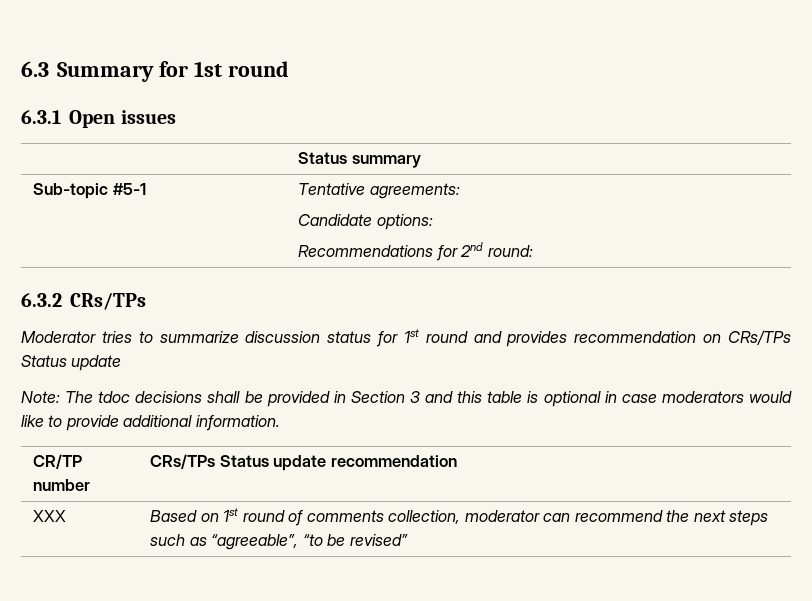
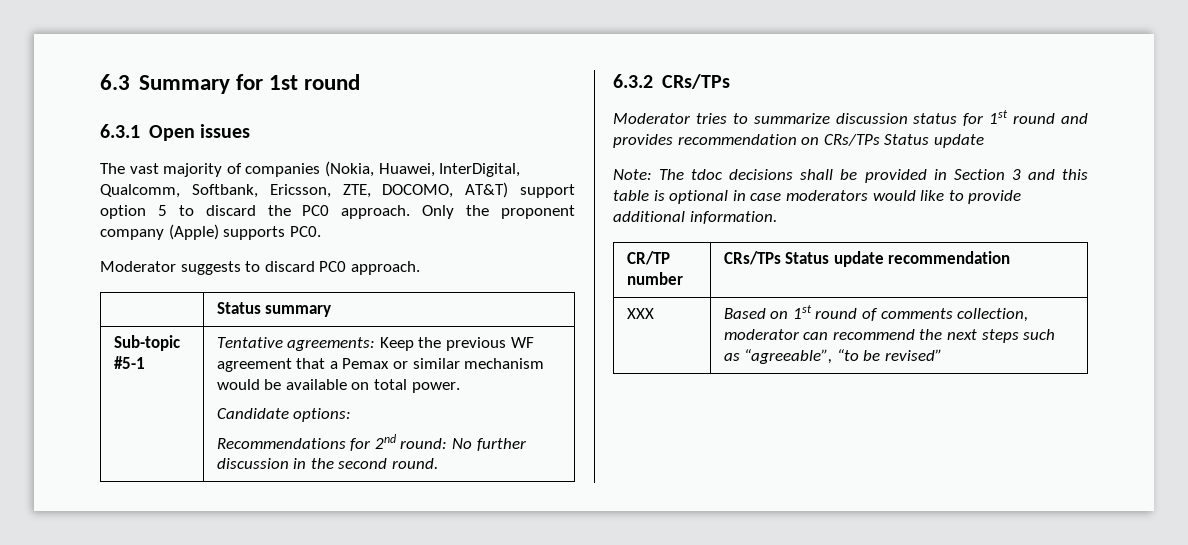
+ The vast majority of companies (Nokia, Huawei, InterDigital, Qualcomm, Softbank, Ericsson, ZTE, DOCOMO, AT&T) support option 5 to discard the PC0 approach. Only the proponent company (Apple) supports PC0.
+ Moderator suggests to discard PC0 approach.
- Sub-topic #5-1 | Tentative agreements:
+ Sub-topic #5-1 | Tentative agreements: Keep the previous WF agreement that a Pemax or similar mechanism would be available on total power.
  Candidate options:
- Recommendations for 2nd round:
+ Recommendations for 2nd round: No further discussion in the second round.

